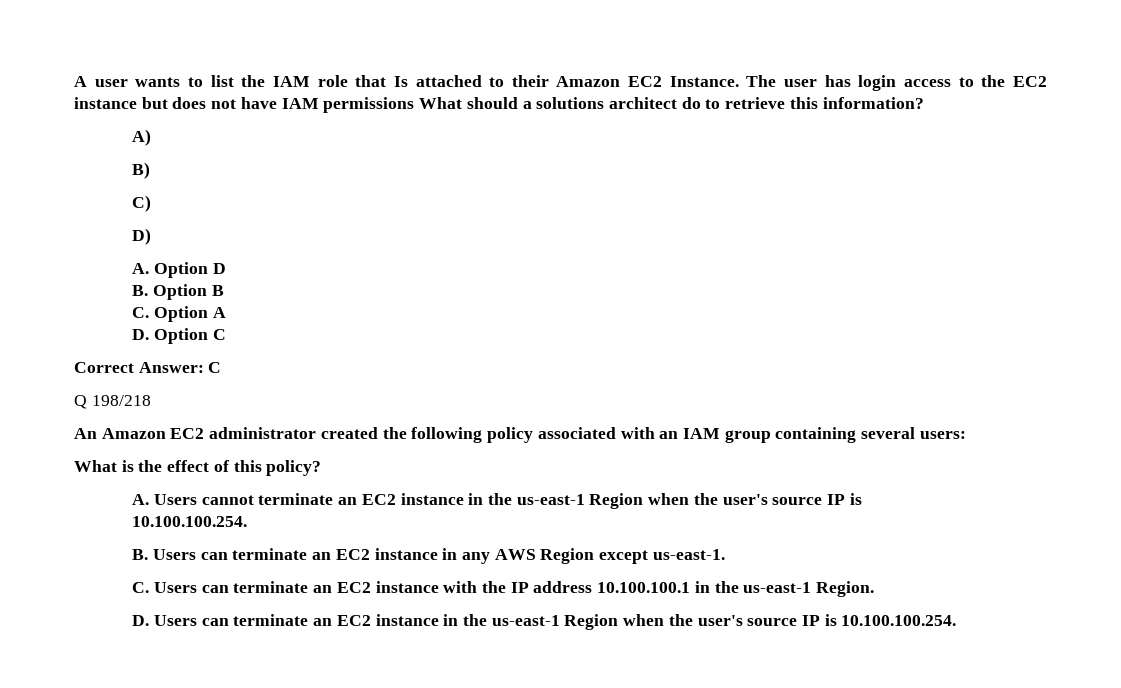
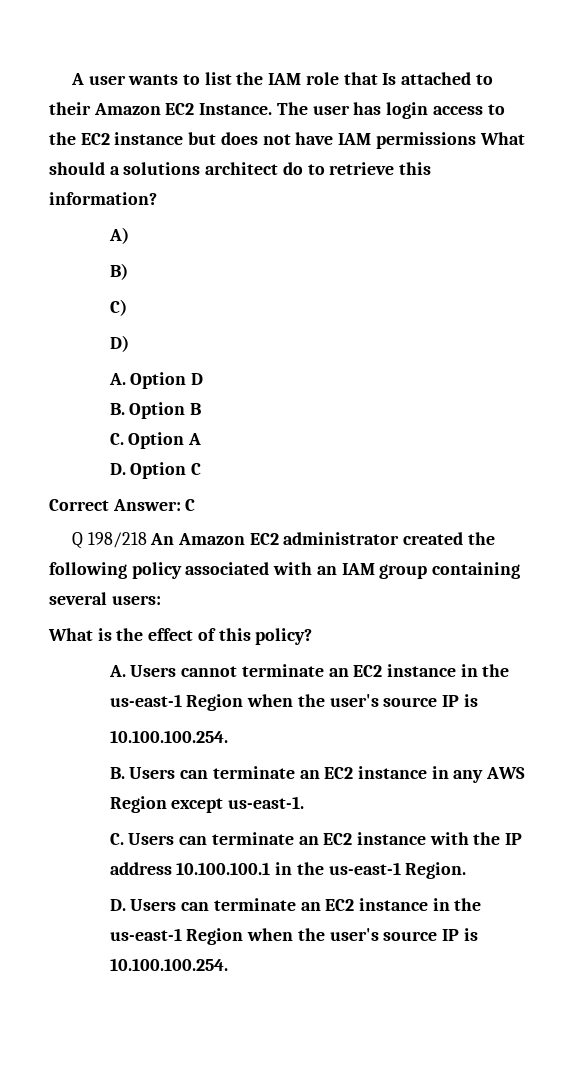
- Q 198/218
- An Amazon EC2 administrator created the following policy associated with an IAM group containing several users:
+ Q 198/218 An Amazon EC2 administrator created the following policy associated with an IAM group containing several users:

